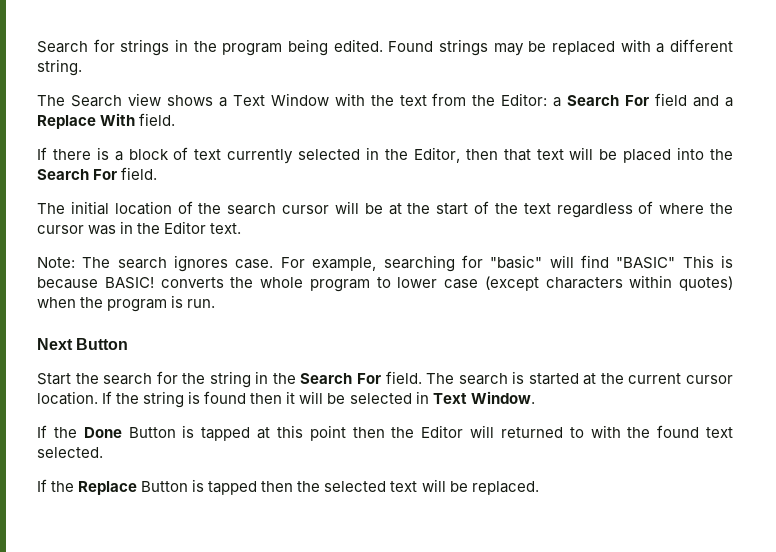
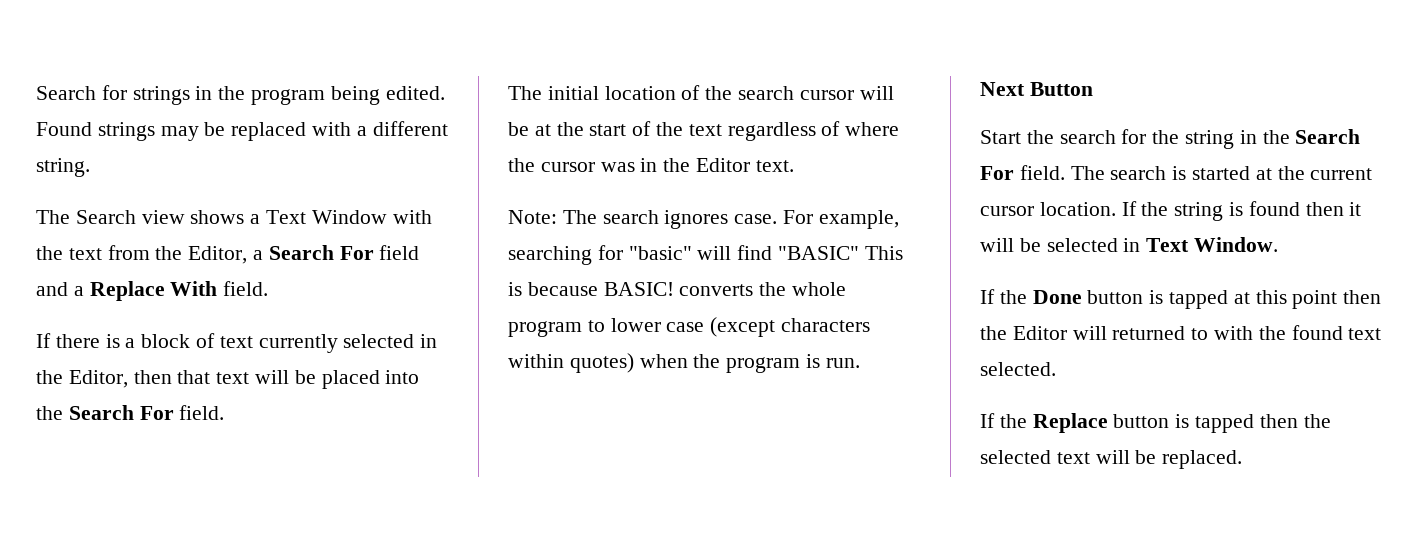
- The Search view shows a Text Window with the text from the Editor: a Search For field and a Replace With field.
+ The Search view shows a Text Window with the text from the Editor, a Search For field and a Replace With field.
- If the Done Button is tapped at this point then the Editor will returned to with the found text selected.
+ If the Done button is tapped at this point then the Editor will returned to with the found text selected.
- If the Replace Button is tapped then the selected text will be replaced.
+ If the Replace button is tapped then the selected text will be replaced.

